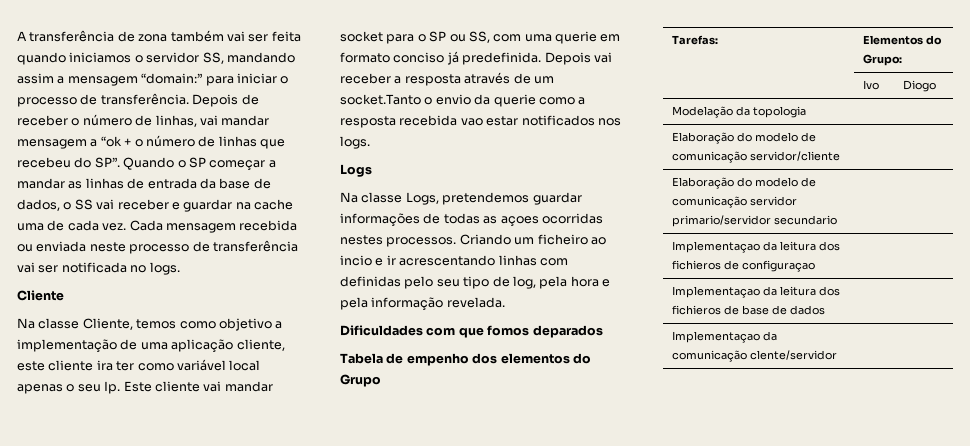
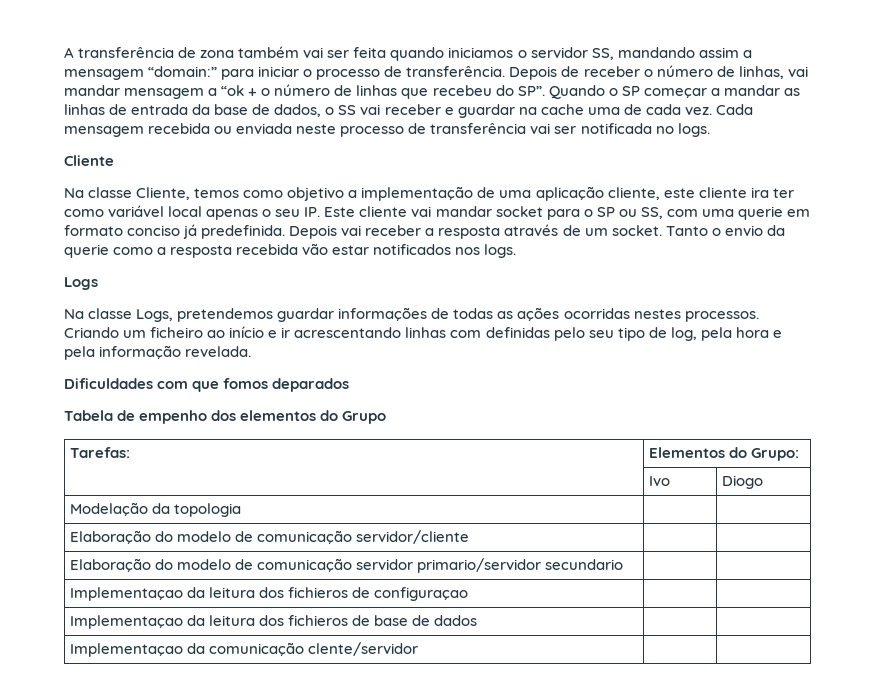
- Na classe Cliente, temos como objetivo a implementação de uma aplicação cliente, este cliente ira ter como variável local apenas o seu Ip. Este cliente vai mandar socket para o SP ou SS, com uma querie em formato conciso já predefinida.
+ Na classe Cliente, temos como objetivo a implementação de uma aplicação cliente, este cliente ira ter como variável local apenas o seu IP. Este cliente vai mandar socket para o SP ou SS, com uma querie em formato conciso já predefinida.
- Depois vai receber a resposta através de um socket.Tanto o envio da querie como a resposta recebida vao estar notificados nos logs.
+ Depois vai receber a resposta através de um socket. Tanto o envio da querie como a resposta recebida vão estar notificados nos logs.
- Na classe Logs, pretendemos guardar informações de todas as açoes ocorridas nestes processos.
+ Na classe Logs, pretendemos guardar informações de todas as ações ocorridas nestes processos.
- Criando um ficheiro ao incio e ir acrescentando linhas com definidas pelo seu tipo de log, pela hora e pela informação revelada.
+ Criando um ficheiro ao início e ir acrescentando linhas com definidas pelo seu tipo de log, pela hora e pela informação revelada.

